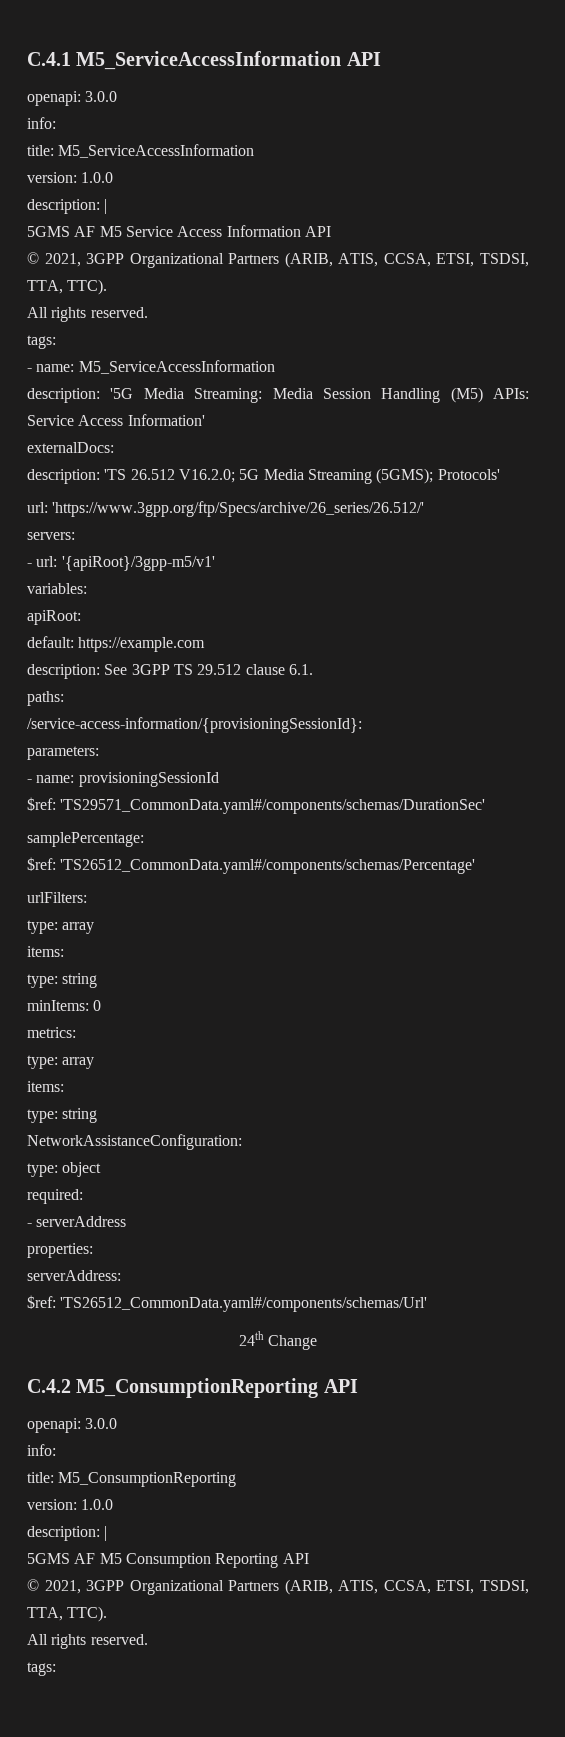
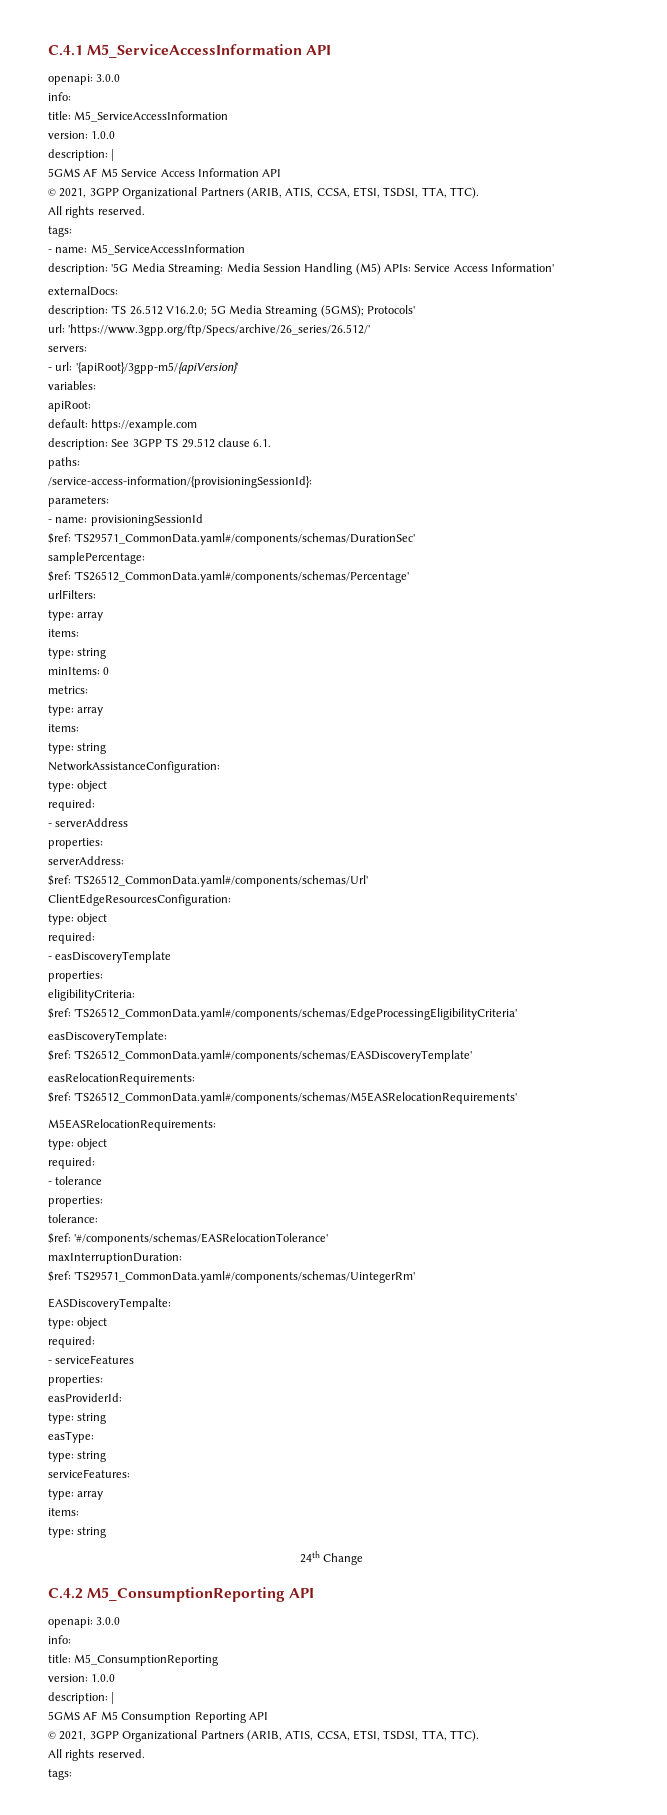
- - url: '{apiRoot}/3gpp-m5/v1'
+ - url: '{apiRoot}/3gpp-m5/{apiVersion}'
+ ClientEdgeResourcesConfiguration:
+ type: object
+ required:
+ - easDiscoveryTemplate
+ properties:
+ eligibilityCriteria:
+ $ref: 'TS26512_CommonData.yaml#/components/schemas/EdgeProcessingEligibilityCriteria'
+ easDiscoveryTemplate:
+ $ref: 'TS26512_CommonData.yaml#/components/schemas/EASDiscoveryTemplate'
+ easRelocationRequirements:
+ $ref: 'TS26512_CommonData.yaml#/components/schemas/M5EASRelocationRequirements'
+ M5EASRelocationRequirements:
+ type: object
+ required:
+ - tolerance
+ properties:
+ tolerance:
+ $ref: '#/components/schemas/EASRelocationTolerance'
+ maxInterruptionDuration:
+ $ref: 'TS29571_CommonData.yaml#/components/schemas/UintegerRm'
+ EASDiscoveryTempalte:
+ type: object
+ required:
+ - serviceFeatures
+ properties:
+ easProviderId:
+ type: string
+ easType:
+ type: string
+ serviceFeatures:
+ type: array
+ items:
+ type: string

